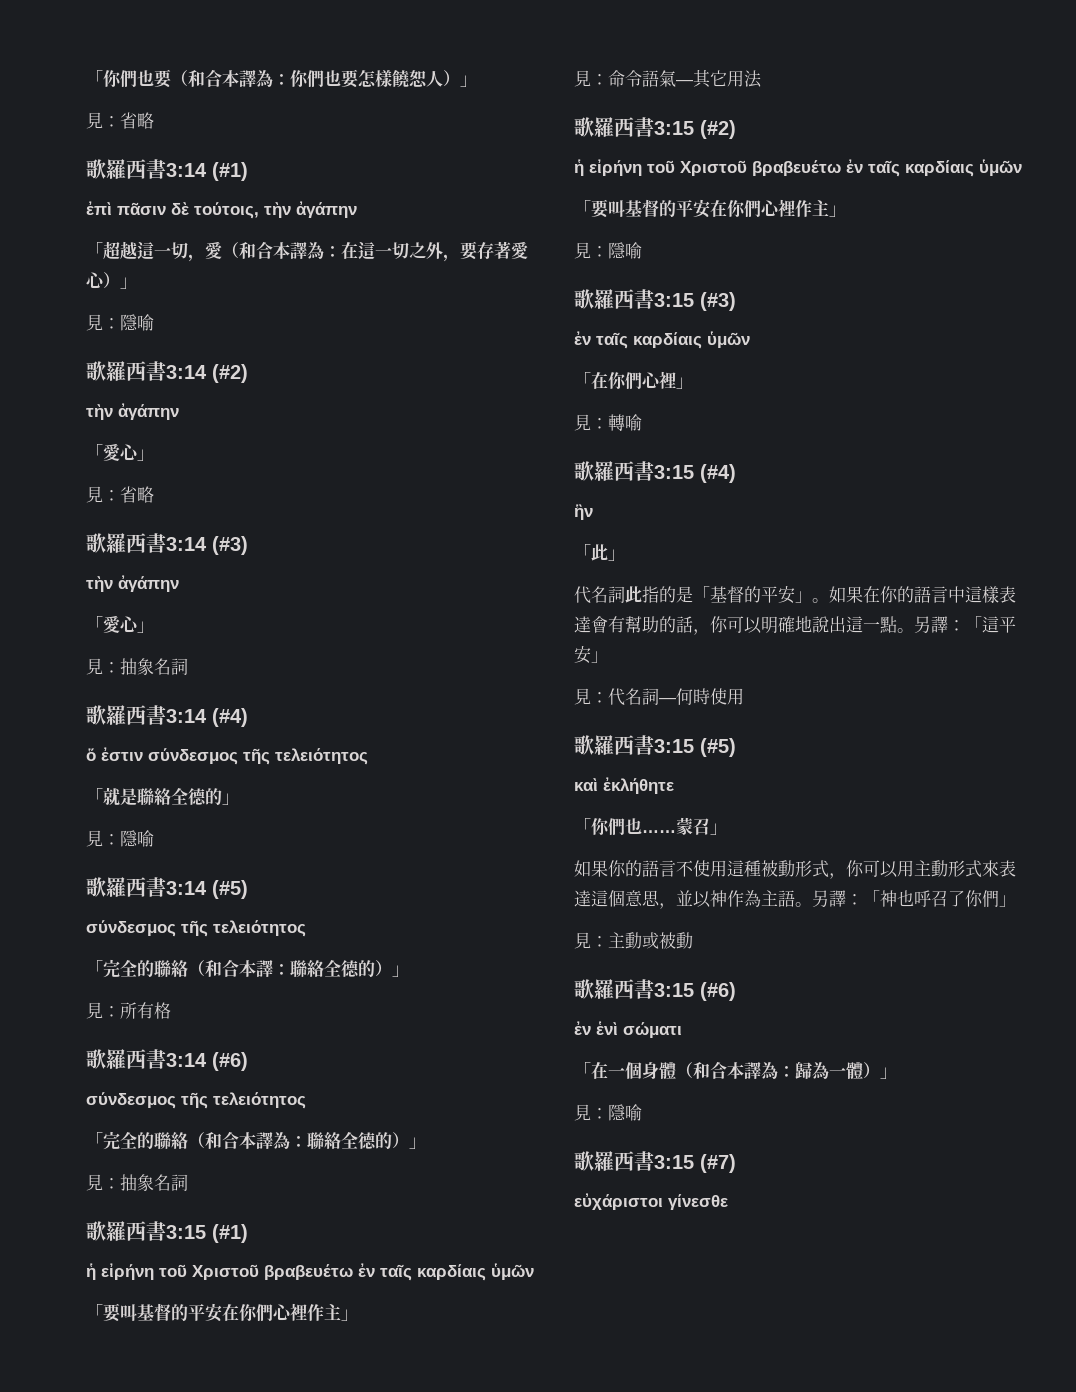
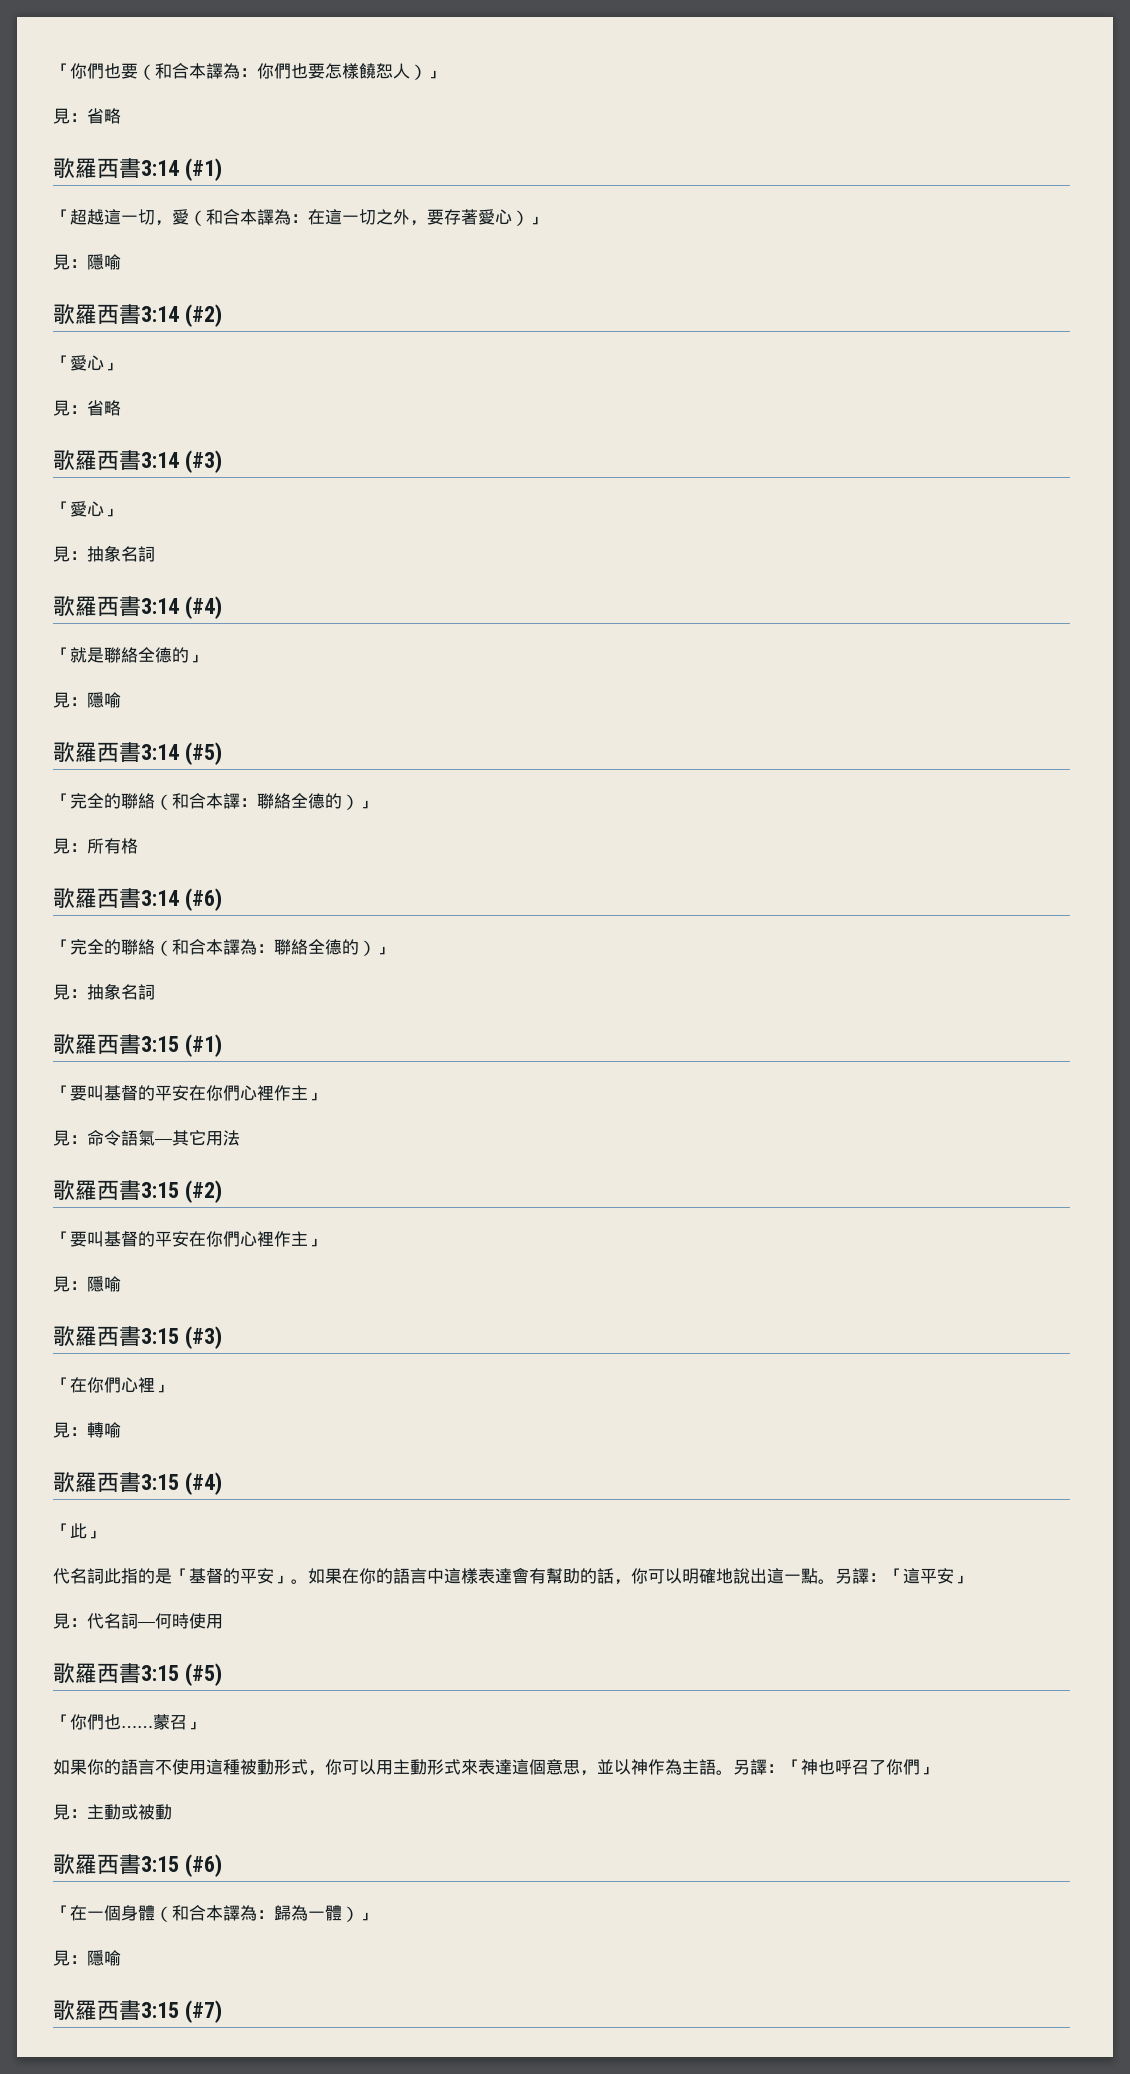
- ἐπὶ πᾶσιν δὲ τούτοις, τὴν ἀγάπην
  歌羅西書3:14 (#2)
- τὴν ἀγάπην
  歌羅西書3:14 (#3)
- τὴν ἀγάπην
- ὅ ἐστιν σύνδεσμος τῆς τελειότητος
  歌羅西書3:14 (#5)
- σύνδεσμος τῆς τελειότητος
  歌羅西書3:14 (#6)
- σύνδεσμος τῆς τελειότητος
  歌羅西書3:15 (#1)
- ἡ εἰρήνη τοῦ Χριστοῦ βραβευέτω ἐν ταῖς καρδίαις ὑμῶν
  歌羅西書3:15 (#2)
- ἡ εἰρήνη τοῦ Χριστοῦ βραβευέτω ἐν ταῖς καρδίαις ὑμῶν
  歌羅西書3:15 (#3)
- ἐν ταῖς καρδίαις ὑμῶν
- ἣν
- καὶ ἐκλήθητε
- ἐν ἑνὶ σώματι
- εὐχάριστοι γίνεσθε

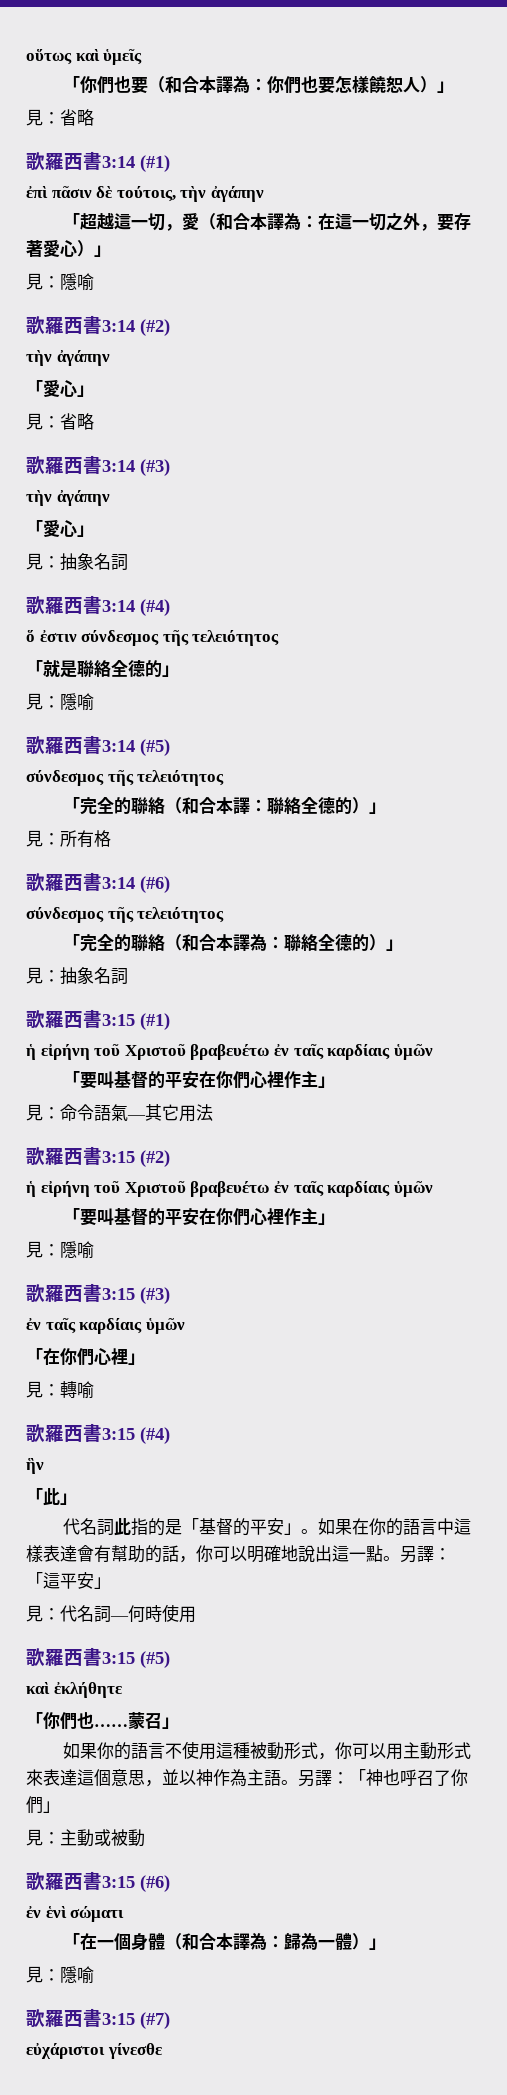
+ οὕτως καὶ ὑμεῖς
+ ἐπὶ πᾶσιν δὲ τούτοις, τὴν ἀγάπην
  歌羅西書3:14 (#2)
+ τὴν ἀγάπην
  歌羅西書3:14 (#3)
+ τὴν ἀγάπην
+ ὅ ἐστιν σύνδεσμος τῆς τελειότητος
  歌羅西書3:14 (#5)
+ σύνδεσμος τῆς τελειότητος
  歌羅西書3:14 (#6)
+ σύνδεσμος τῆς τελειότητος
  歌羅西書3:15 (#1)
+ ἡ εἰρήνη τοῦ Χριστοῦ βραβευέτω ἐν ταῖς καρδίαις ὑμῶν
  歌羅西書3:15 (#2)
+ ἡ εἰρήνη τοῦ Χριστοῦ βραβευέτω ἐν ταῖς καρδίαις ὑμῶν
  歌羅西書3:15 (#3)
+ ἐν ταῖς καρδίαις ὑμῶν
+ ἣν
+ καὶ ἐκλήθητε
+ ἐν ἑνὶ σώματι
+ εὐχάριστοι γίνεσθε

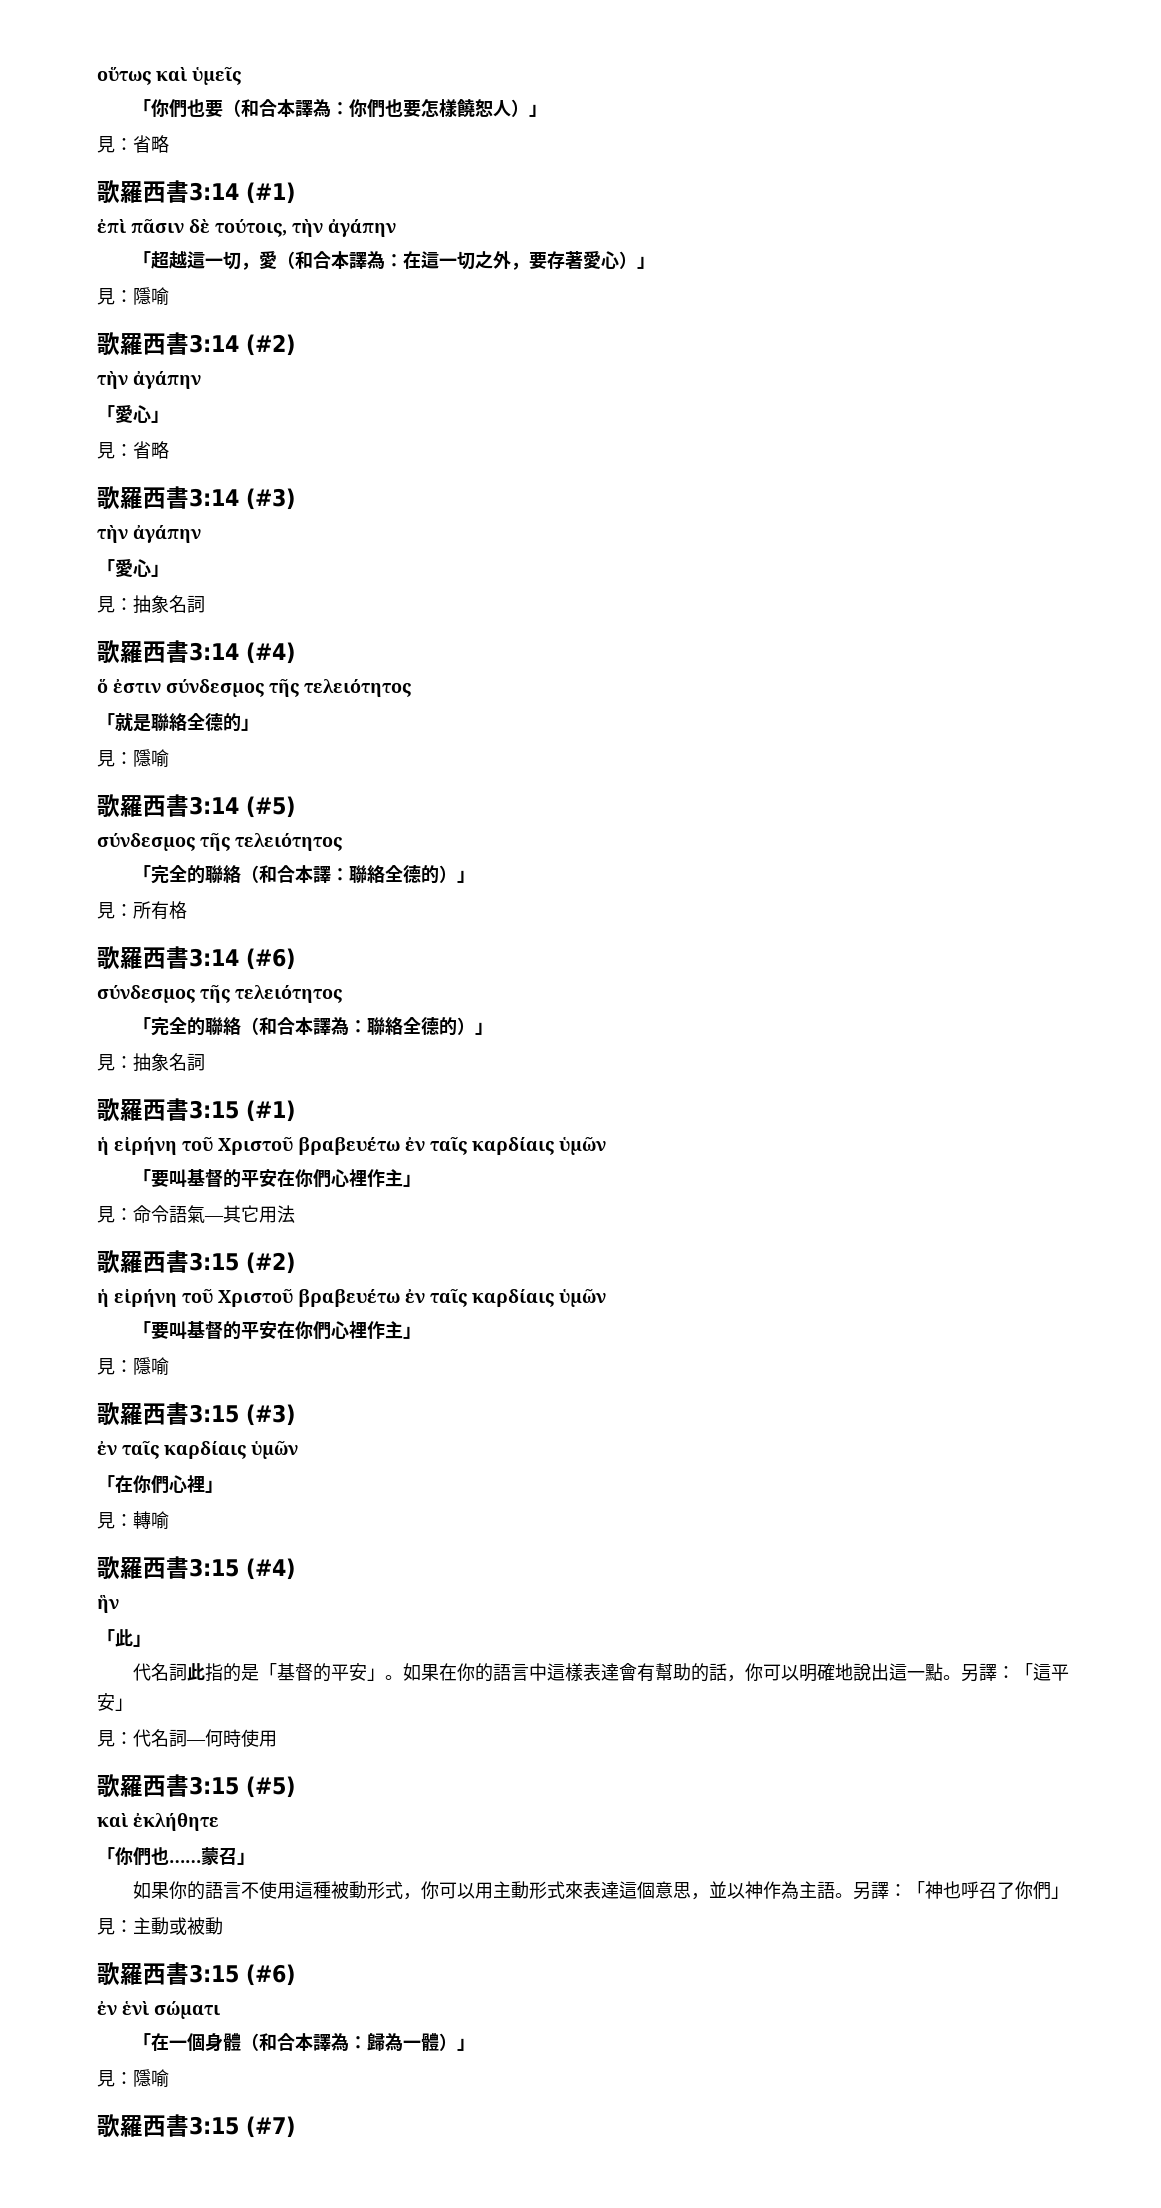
- εὐχάριστοι γίνεσθε

